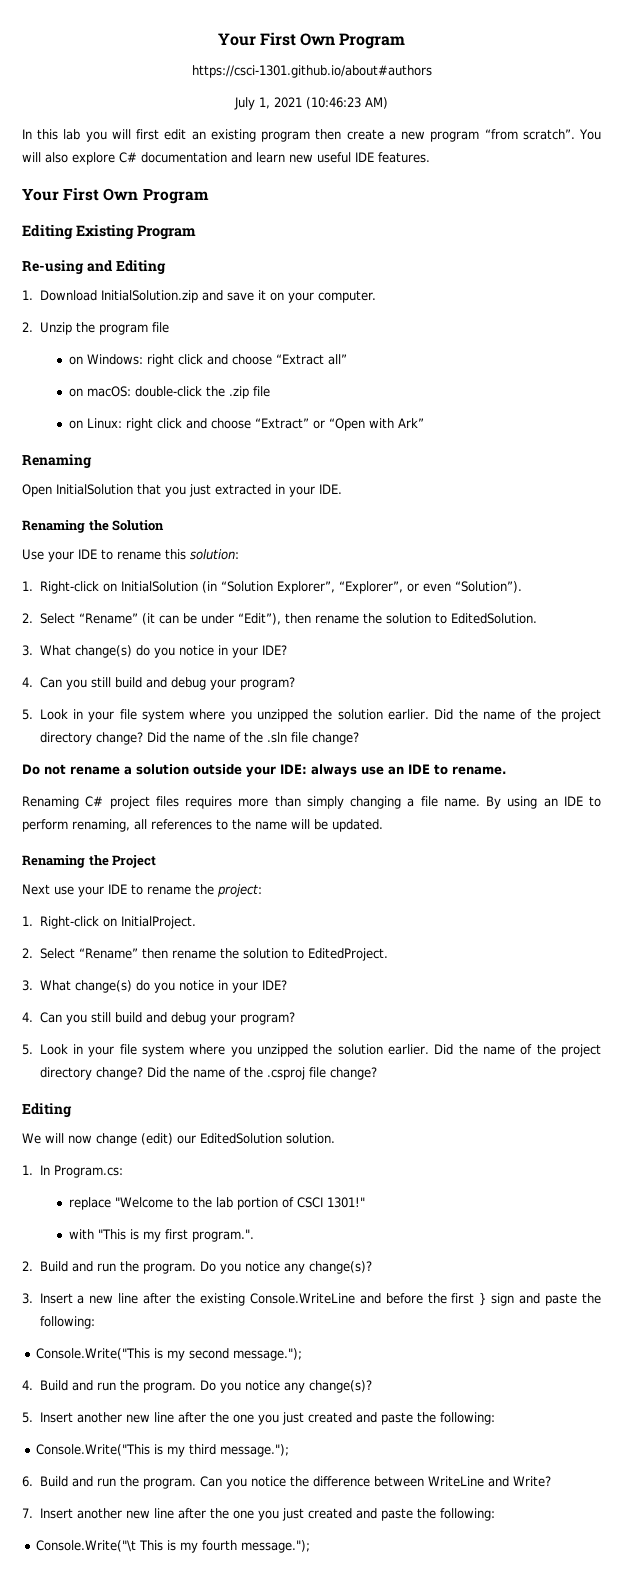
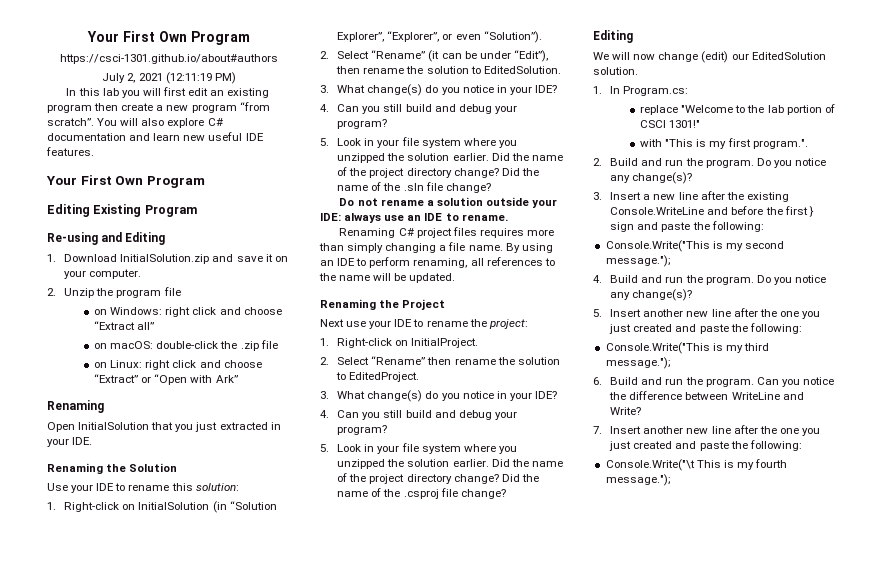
- July 1, 2021 (10:46:23 AM)
+ July 2, 2021 (12:11:19 PM)

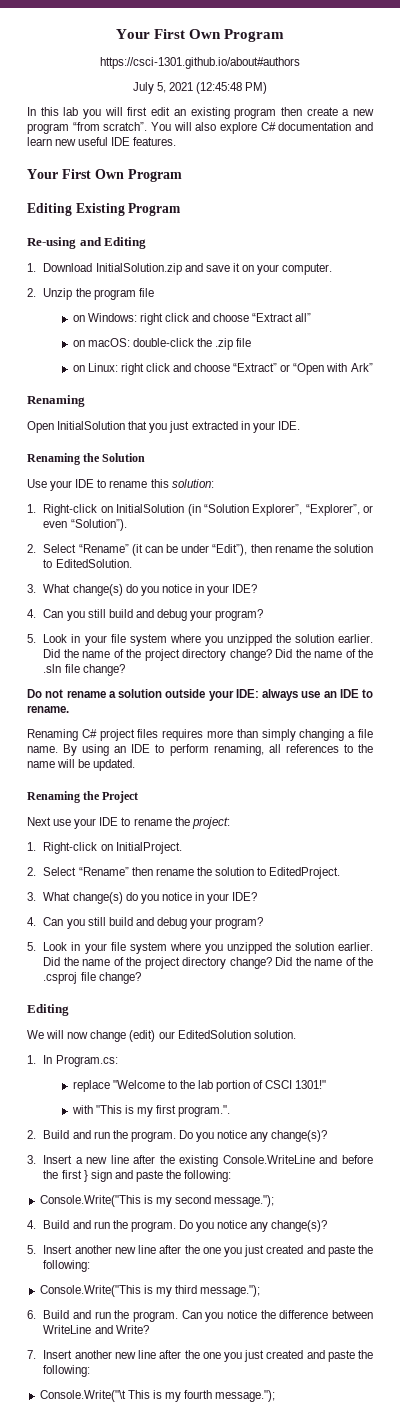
- July 2, 2021 (12:11:19 PM)
+ July 5, 2021 (12:45:48 PM)

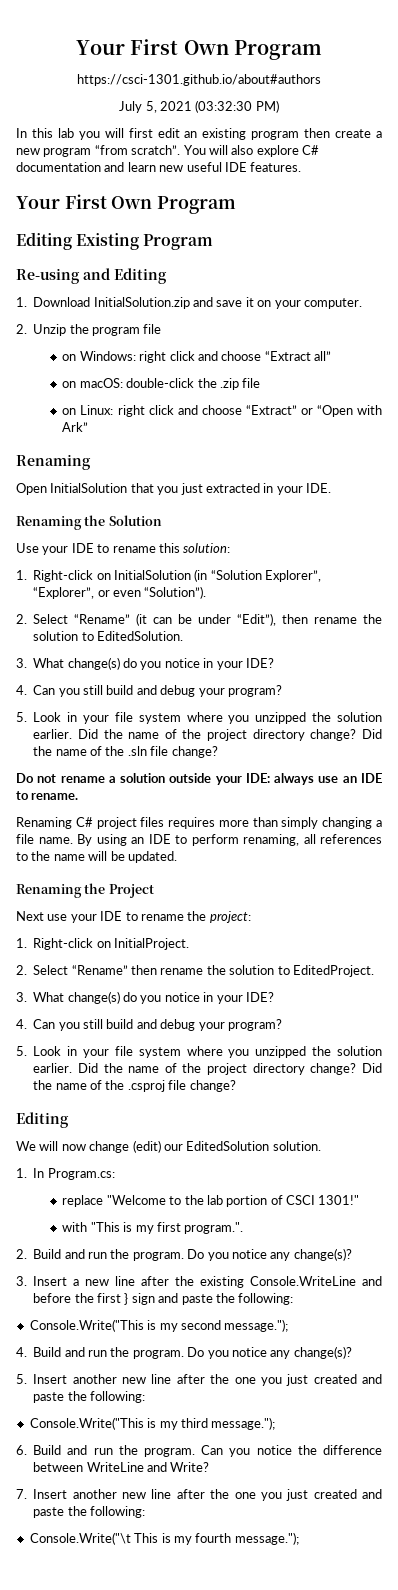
- July 5, 2021 (12:45:48 PM)
+ July 5, 2021 (03:32:30 PM)

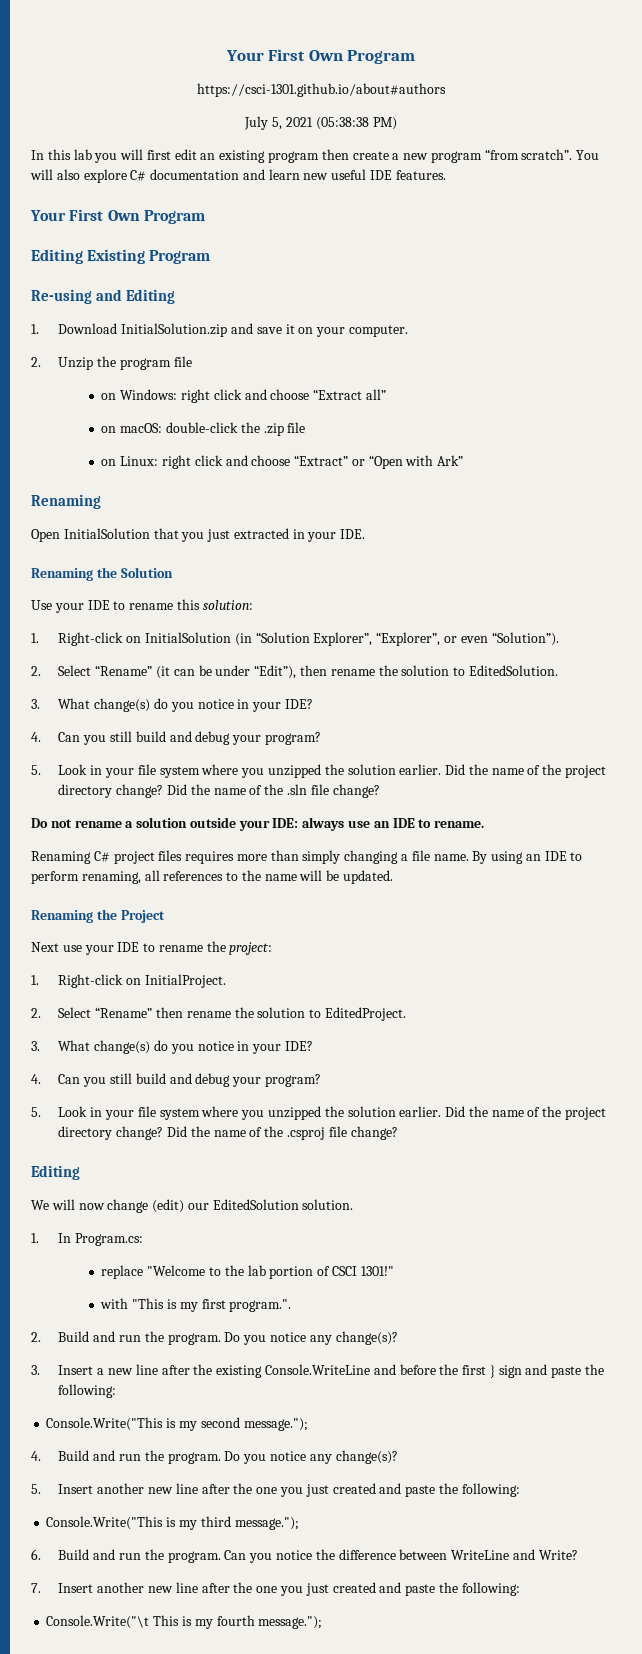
- July 5, 2021 (03:32:30 PM)
+ July 5, 2021 (05:38:38 PM)

